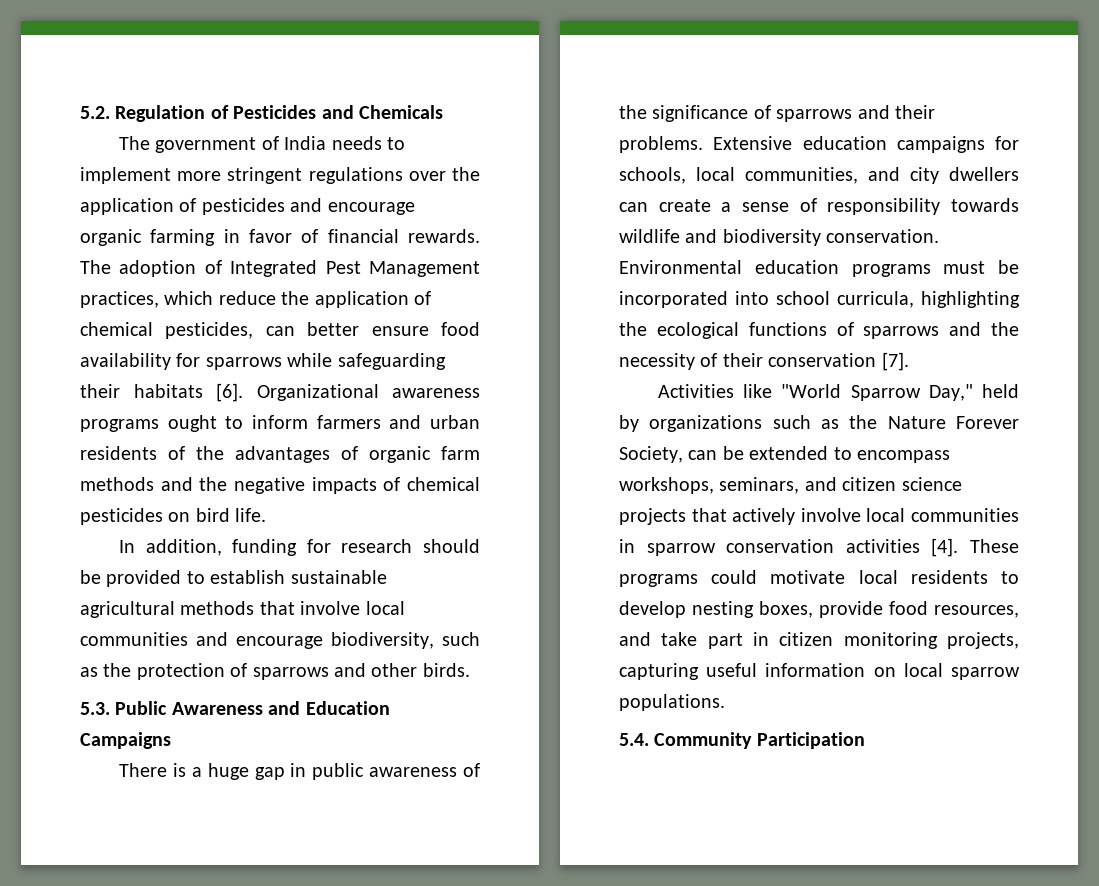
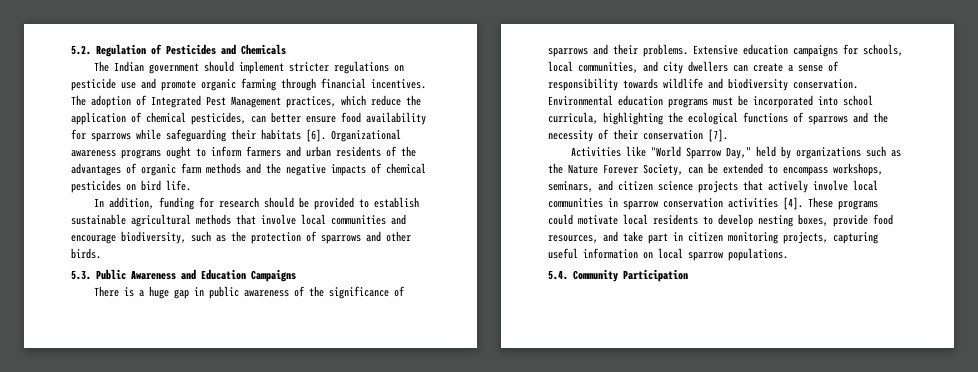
- The government of India needs to implement more stringent regulations over the application of pesticides and encourage organic farming in favor of financial rewards.
+ The Indian government should implement stricter regulations on pesticide use and promote organic farming through financial incentives.

